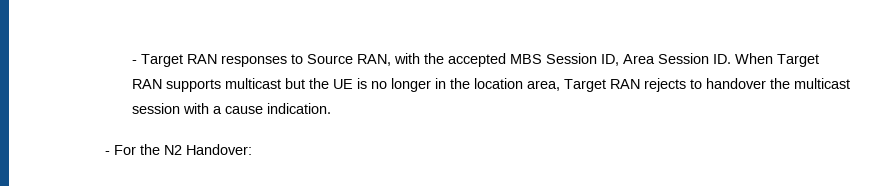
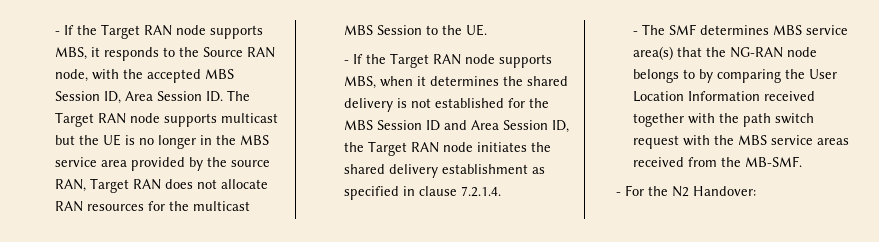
- - Target RAN responses to Source RAN, with the accepted MBS Session ID, Area Session ID. When Target RAN supports multicast but the UE is no longer in the location area, Target RAN rejects to handover the multicast session with a cause indication.
+ - If the Target RAN node supports MBS, it responds to the Source RAN node, with the accepted MBS Session ID, Area Session ID. The Target RAN node supports multicast but the UE is no longer in the MBS service area provided by the source RAN, Target RAN does not allocate RAN resources for the multicast MBS Session to the UE.
+ - If the Target RAN node supports MBS, when it determines the shared delivery is not established for the MBS Session ID and Area Session ID, the Target RAN node initiates the shared delivery establishment as specified in clause 7.2.1.4.
+ - The SMF determines MBS service area(s) that the NG-RAN node belongs to by comparing the User Location Information received together with the path switch request with the MBS service areas received from the MB-SMF.

